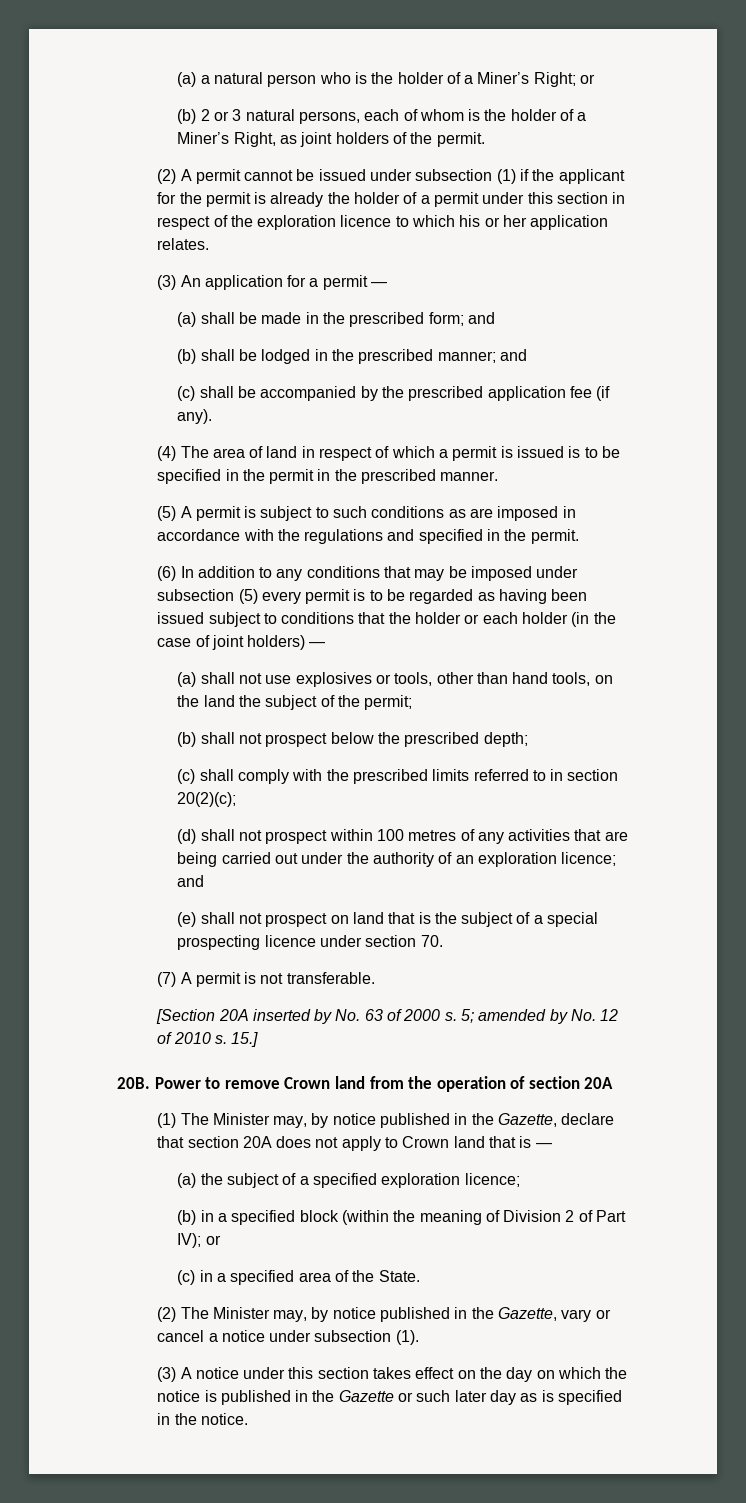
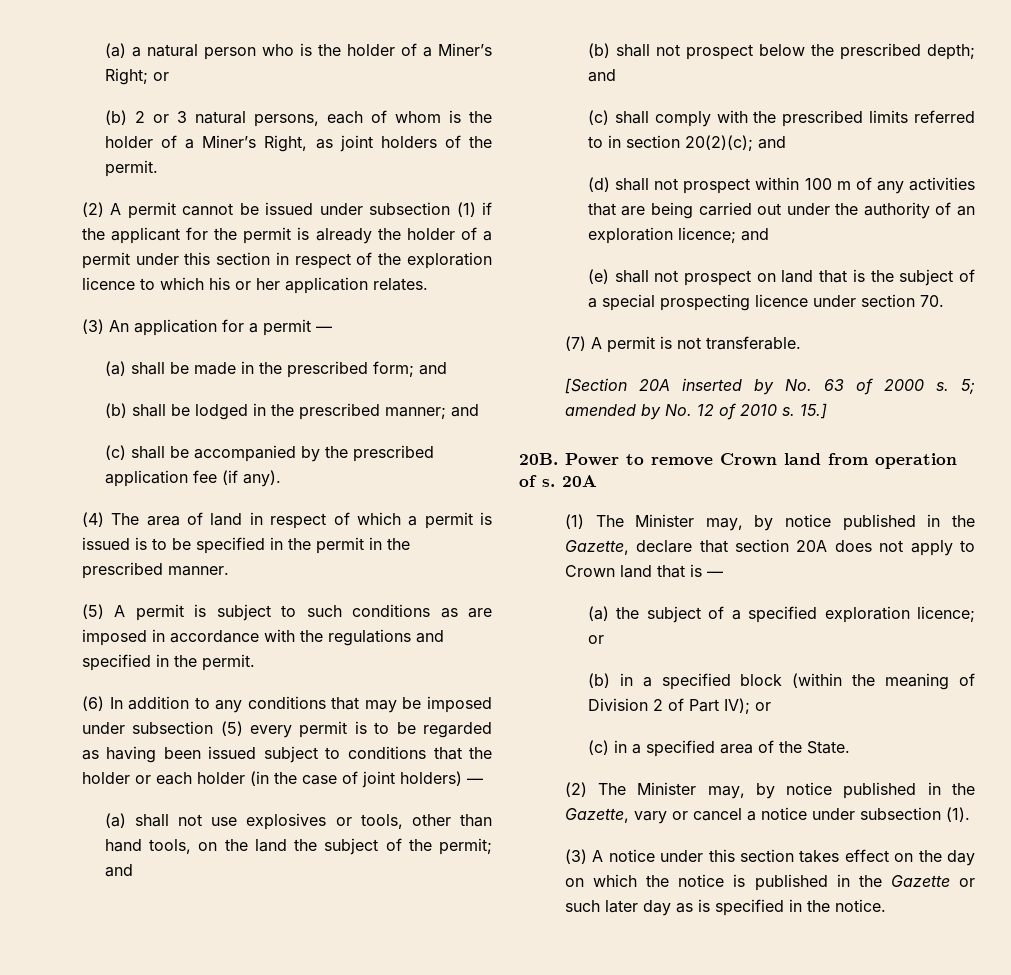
- (a) shall not use explosives or tools, other than hand tools, on the land the subject of the permit;
+ (a) shall not use explosives or tools, other than hand tools, on the land the subject of the permit; and
- (b) shall not prospect below the prescribed depth;
+ (b) shall not prospect below the prescribed depth; and
- (c) shall comply with the prescribed limits referred to in section 20(2)(c);
+ (c) shall comply with the prescribed limits referred to in section 20(2)(c); and
- (d) shall not prospect within 100 metres of any activities that are being carried out under the authority of an exploration licence; and
+ (d) shall not prospect within 100 m of any activities that are being carried out under the authority of an exploration licence; and
- Power to remove Crown land from the operation of section 20A
+ Power to remove Crown land from operation of s. 20A
- (a) the subject of a specified exploration licence;
+ (a) the subject of a specified exploration licence; or

